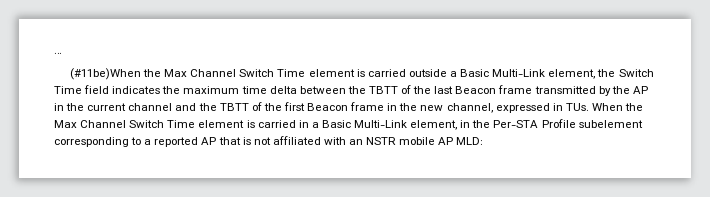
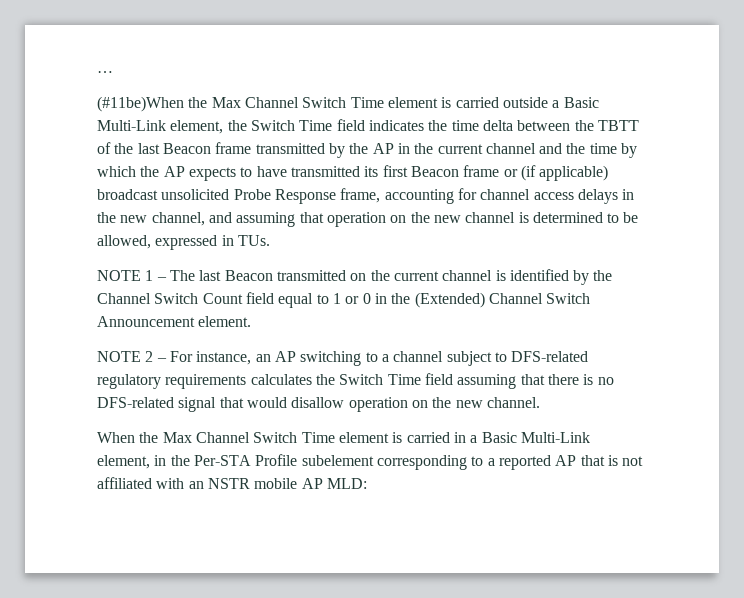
- (#11be)When the Max Channel Switch Time element is carried outside a Basic Multi-Link element, the Switch Time field indicates the maximum time delta between the TBTT of the last Beacon frame transmitted by the AP in the current channel and the TBTT of the first Beacon frame in the new channel, expressed in TUs. When the Max Channel Switch Time element is carried in a Basic Multi-Link element, in the Per-STA Profile subelement corresponding to a reported AP that is not affiliated with an NSTR mobile AP MLD:
+ (#11be)When the Max Channel Switch Time element is carried outside a Basic Multi-Link element, the Switch Time field indicates the time delta between the TBTT of the last Beacon frame transmitted by the AP in the current channel and the time by which the AP expects to have transmitted its first Beacon frame or (if applicable) broadcast unsolicited Probe Response frame, accounting for channel access delays in the new channel, and assuming that operation on the new channel is determined to be allowed, expressed in TUs.
+ NOTE 1 – The last Beacon transmitted on the current channel is identified by the Channel Switch Count field equal to 1 or 0 in the (Extended) Channel Switch Announcement element.
+ NOTE 2 – For instance, an AP switching to a channel subject to DFS-related regulatory requirements calculates the Switch Time field assuming that there is no DFS-related signal that would disallow operation on the new channel.
+ When the Max Channel Switch Time element is carried in a Basic Multi-Link element, in the Per-STA Profile subelement corresponding to a reported AP that is not affiliated with an NSTR mobile AP MLD:

